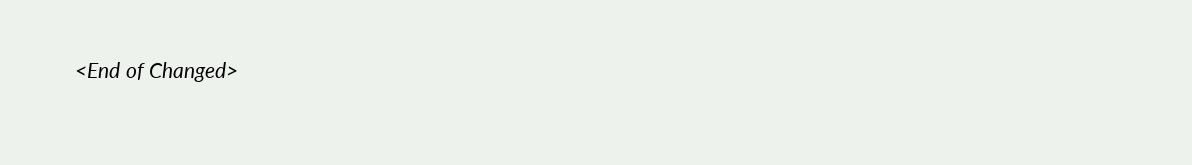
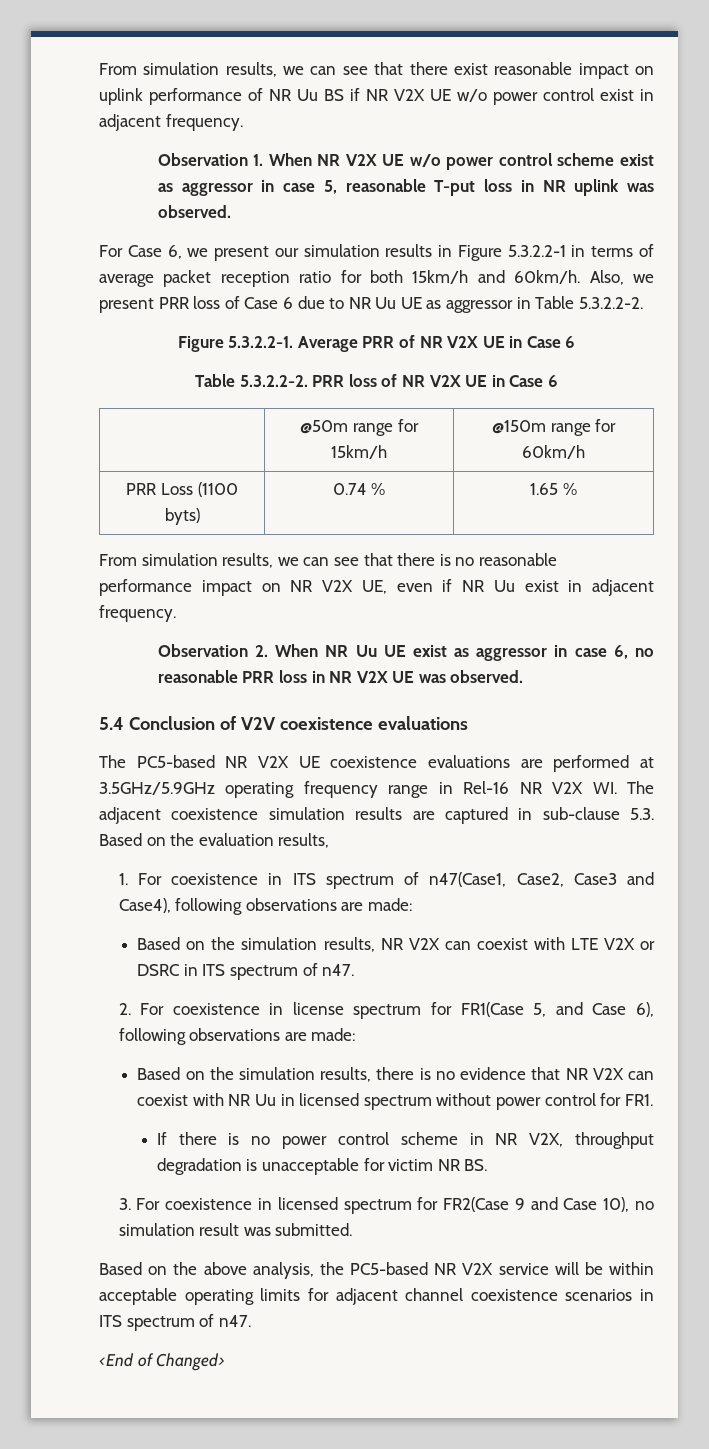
+ From simulation results, we can see that there exist reasonable impact on uplink performance of NR Uu BS if NR V2X UE w/o power control exist in adjacent frequency.
+ Observation 1. When NR V2X UE w/o power control scheme exist as aggressor in case 5, reasonable T-put loss in NR uplink was observed.
+ For Case 6, we present our simulation results in Figure 5.3.2.2-1 in terms of average packet reception ratio for both 15km/h and 60km/h. Also, we present PRR loss of Case 6 due to NR Uu UE as aggressor in Table 5.3.2.2-2.
+ Figure 5.3.2.2-1. Average PRR of NR V2X UE in Case 6
+ Table 5.3.2.2-2. PRR loss of NR V2X UE in Case 6
+ | @50m range for 15km/h | @150m range for 60km/h
+ PRR Loss (1100 byts) | 0.74 % | 1.65 %
+ From simulation results, we can see that there is no reasonable performance impact on NR V2X UE, even if NR Uu exist in adjacent frequency.
+ Observation 2. When NR Uu UE exist as aggressor in case 6, no reasonable PRR loss in NR V2X UE was observed.
+ 5.4 Conclusion of V2V coexistence evaluations
+ The PC5-based NR V2X UE coexistence evaluations are performed at 3.5GHz/5.9GHz operating frequency range in Rel-16 NR V2X WI. The adjacent coexistence simulation results are captured in sub-clause 5.3. Based on the evaluation results,
+ 1. For coexistence in ITS spectrum of n47(Case1, Case2, Case3 and Case4), following observations are made:
+ Based on the simulation results, NR V2X can coexist with LTE V2X or DSRC in ITS spectrum of n47.
+ 2. For coexistence in license spectrum for FR1(Case 5, and Case 6), following observations are made:
+ Based on the simulation results, there is no evidence that NR V2X can coexist with NR Uu in licensed spectrum without power control for FR1.
+ If there is no power control scheme in NR V2X, throughput degradation is unacceptable for victim NR BS.
+ 3. For coexistence in licensed spectrum for FR2(Case 9 and Case 10), no simulation result was submitted.
+ Based on the above analysis, the PC5-based NR V2X service will be within acceptable operating limits for adjacent channel coexistence scenarios in ITS spectrum of n47.

